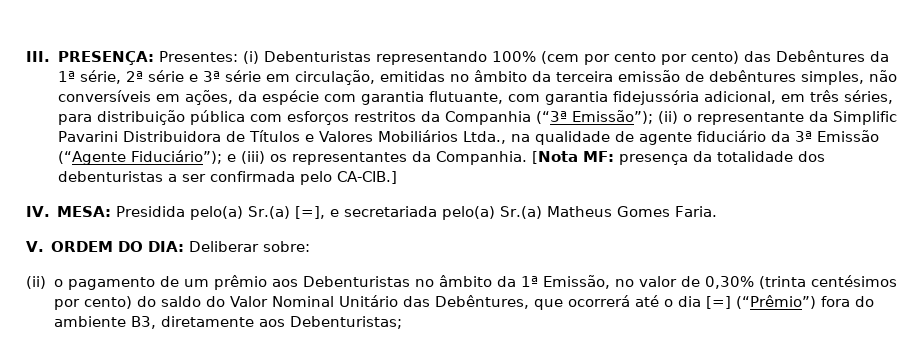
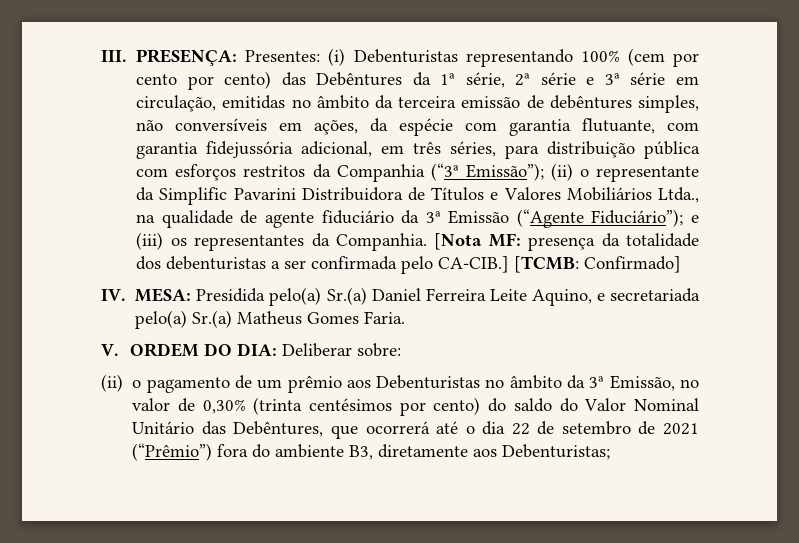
+ [TCMB: Confirmado]
- IV. MESA: Presidida pelo(a) Sr.(a) [=], e secretariada pelo(a) Sr.(a) Matheus Gomes Faria.
+ IV. MESA: Presidida pelo(a) Sr.(a) Daniel Ferreira Leite Aquino, e secretariada pelo(a) Sr.(a) Matheus Gomes Faria.
- (ii) o pagamento de um prêmio aos Debenturistas no âmbito da 1ª Emissão, no valor de 0,30% (trinta centésimos por cento) do saldo do Valor Nominal Unitário das Debêntures, que ocorrerá até o dia [=] (“Prêmio”) fora do ambiente B3, diretamente aos Debenturistas;
+ (ii) o pagamento de um prêmio aos Debenturistas no âmbito da 3ª Emissão, no valor de 0,30% (trinta centésimos por cento) do saldo do Valor Nominal Unitário das Debêntures, que ocorrerá até o dia 22 de setembro de 2021 (“Prêmio”) fora do ambiente B3, diretamente aos Debenturistas;

